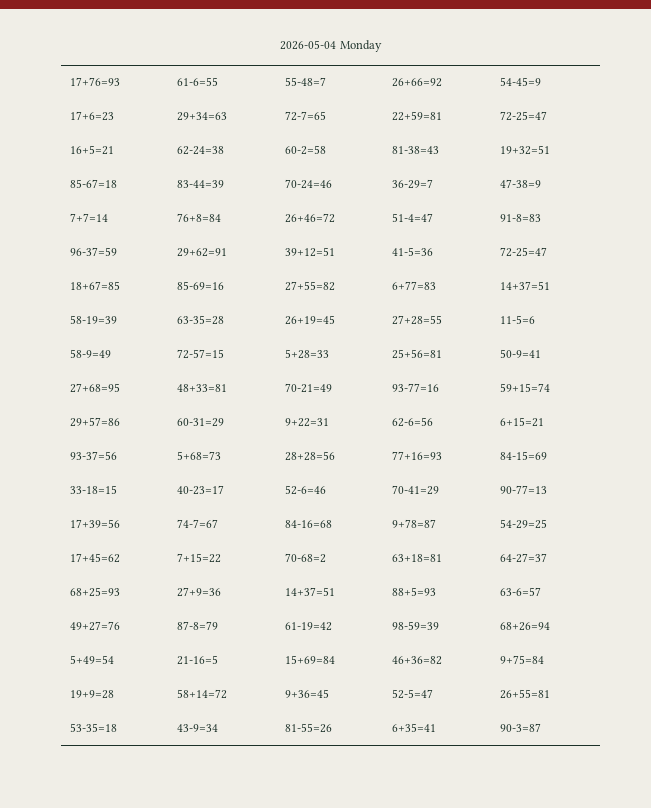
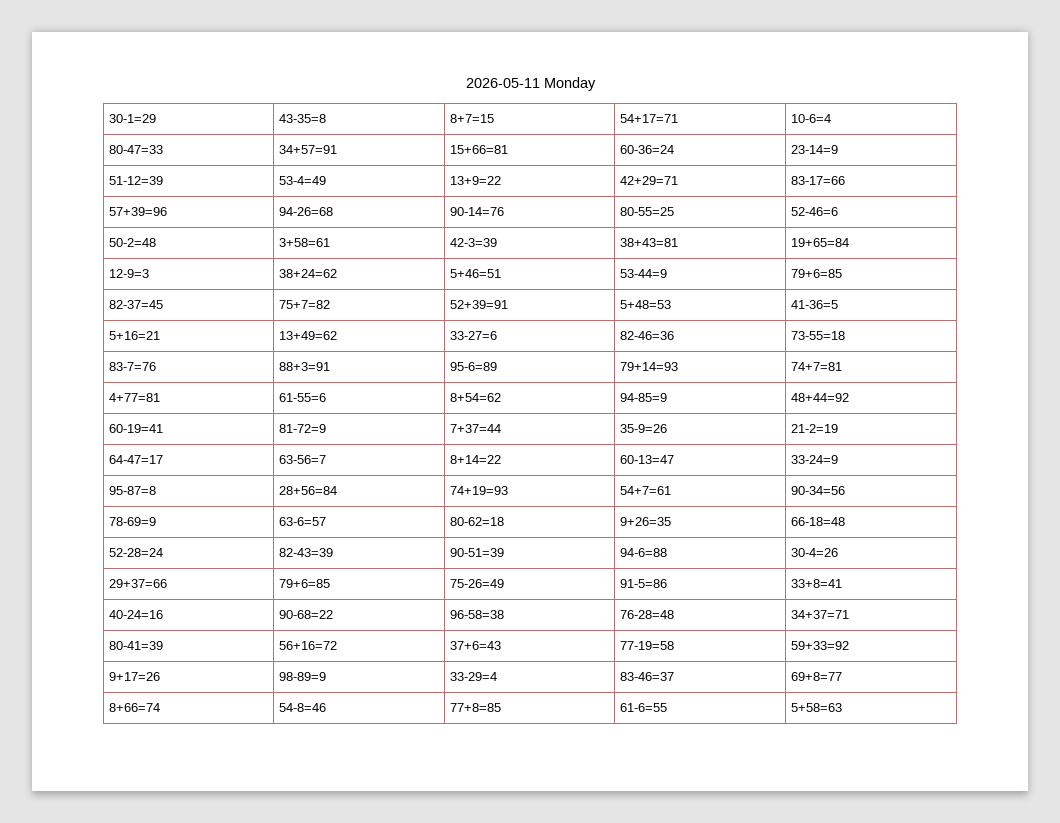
- 2026-05-04 Monday
+ 2026-05-11 Monday
- 17+76=93 | 61-6=55 | 55-48=7 | 26+66=92 | 54-45=9
- 17+6=23 | 29+34=63 | 72-7=65 | 22+59=81 | 72-25=47
- 16+5=21 | 62-24=38 | 60-2=58 | 81-38=43 | 19+32=51
- 85-67=18 | 83-44=39 | 70-24=46 | 36-29=7 | 47-38=9
- 7+7=14 | 76+8=84 | 26+46=72 | 51-4=47 | 91-8=83
- 96-37=59 | 29+62=91 | 39+12=51 | 41-5=36 | 72-25=47
- 18+67=85 | 85-69=16 | 27+55=82 | 6+77=83 | 14+37=51
- 58-19=39 | 63-35=28 | 26+19=45 | 27+28=55 | 11-5=6
- 58-9=49 | 72-57=15 | 5+28=33 | 25+56=81 | 50-9=41
- 27+68=95 | 48+33=81 | 70-21=49 | 93-77=16 | 59+15=74
- 29+57=86 | 60-31=29 | 9+22=31 | 62-6=56 | 6+15=21
- 93-37=56 | 5+68=73 | 28+28=56 | 77+16=93 | 84-15=69
- 33-18=15 | 40-23=17 | 52-6=46 | 70-41=29 | 90-77=13
- 17+39=56 | 74-7=67 | 84-16=68 | 9+78=87 | 54-29=25
- 17+45=62 | 7+15=22 | 70-68=2 | 63+18=81 | 64-27=37
- 68+25=93 | 27+9=36 | 14+37=51 | 88+5=93 | 63-6=57
- 49+27=76 | 87-8=79 | 61-19=42 | 98-59=39 | 68+26=94
- 5+49=54 | 21-16=5 | 15+69=84 | 46+36=82 | 9+75=84
- 19+9=28 | 58+14=72 | 9+36=45 | 52-5=47 | 26+55=81
- 53-35=18 | 43-9=34 | 81-55=26 | 6+35=41 | 90-3=87
+ 30-1=29 | 43-35=8 | 8+7=15 | 54+17=71 | 10-6=4
+ 80-47=33 | 34+57=91 | 15+66=81 | 60-36=24 | 23-14=9
+ 51-12=39 | 53-4=49 | 13+9=22 | 42+29=71 | 83-17=66
+ 57+39=96 | 94-26=68 | 90-14=76 | 80-55=25 | 52-46=6
+ 50-2=48 | 3+58=61 | 42-3=39 | 38+43=81 | 19+65=84
+ 12-9=3 | 38+24=62 | 5+46=51 | 53-44=9 | 79+6=85
+ 82-37=45 | 75+7=82 | 52+39=91 | 5+48=53 | 41-36=5
+ 5+16=21 | 13+49=62 | 33-27=6 | 82-46=36 | 73-55=18
+ 83-7=76 | 88+3=91 | 95-6=89 | 79+14=93 | 74+7=81
+ 4+77=81 | 61-55=6 | 8+54=62 | 94-85=9 | 48+44=92
+ 60-19=41 | 81-72=9 | 7+37=44 | 35-9=26 | 21-2=19
+ 64-47=17 | 63-56=7 | 8+14=22 | 60-13=47 | 33-24=9
+ 95-87=8 | 28+56=84 | 74+19=93 | 54+7=61 | 90-34=56
+ 78-69=9 | 63-6=57 | 80-62=18 | 9+26=35 | 66-18=48
+ 52-28=24 | 82-43=39 | 90-51=39 | 94-6=88 | 30-4=26
+ 29+37=66 | 79+6=85 | 75-26=49 | 91-5=86 | 33+8=41
+ 40-24=16 | 90-68=22 | 96-58=38 | 76-28=48 | 34+37=71
+ 80-41=39 | 56+16=72 | 37+6=43 | 77-19=58 | 59+33=92
+ 9+17=26 | 98-89=9 | 33-29=4 | 83-46=37 | 69+8=77
+ 8+66=74 | 54-8=46 | 77+8=85 | 61-6=55 | 5+58=63

